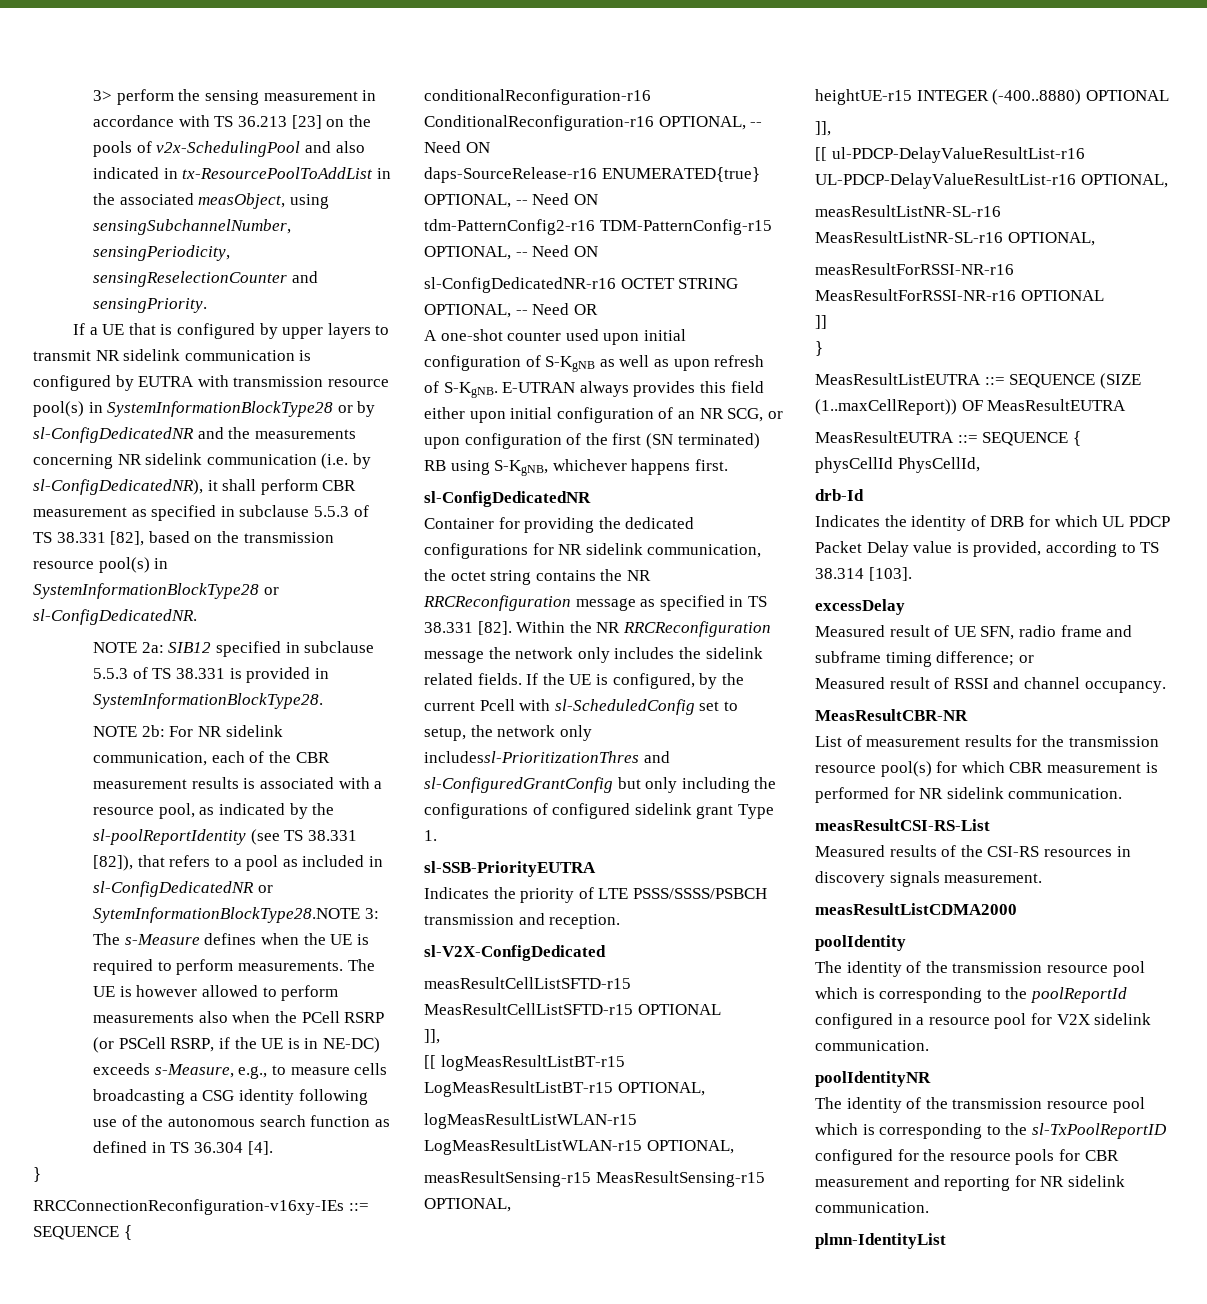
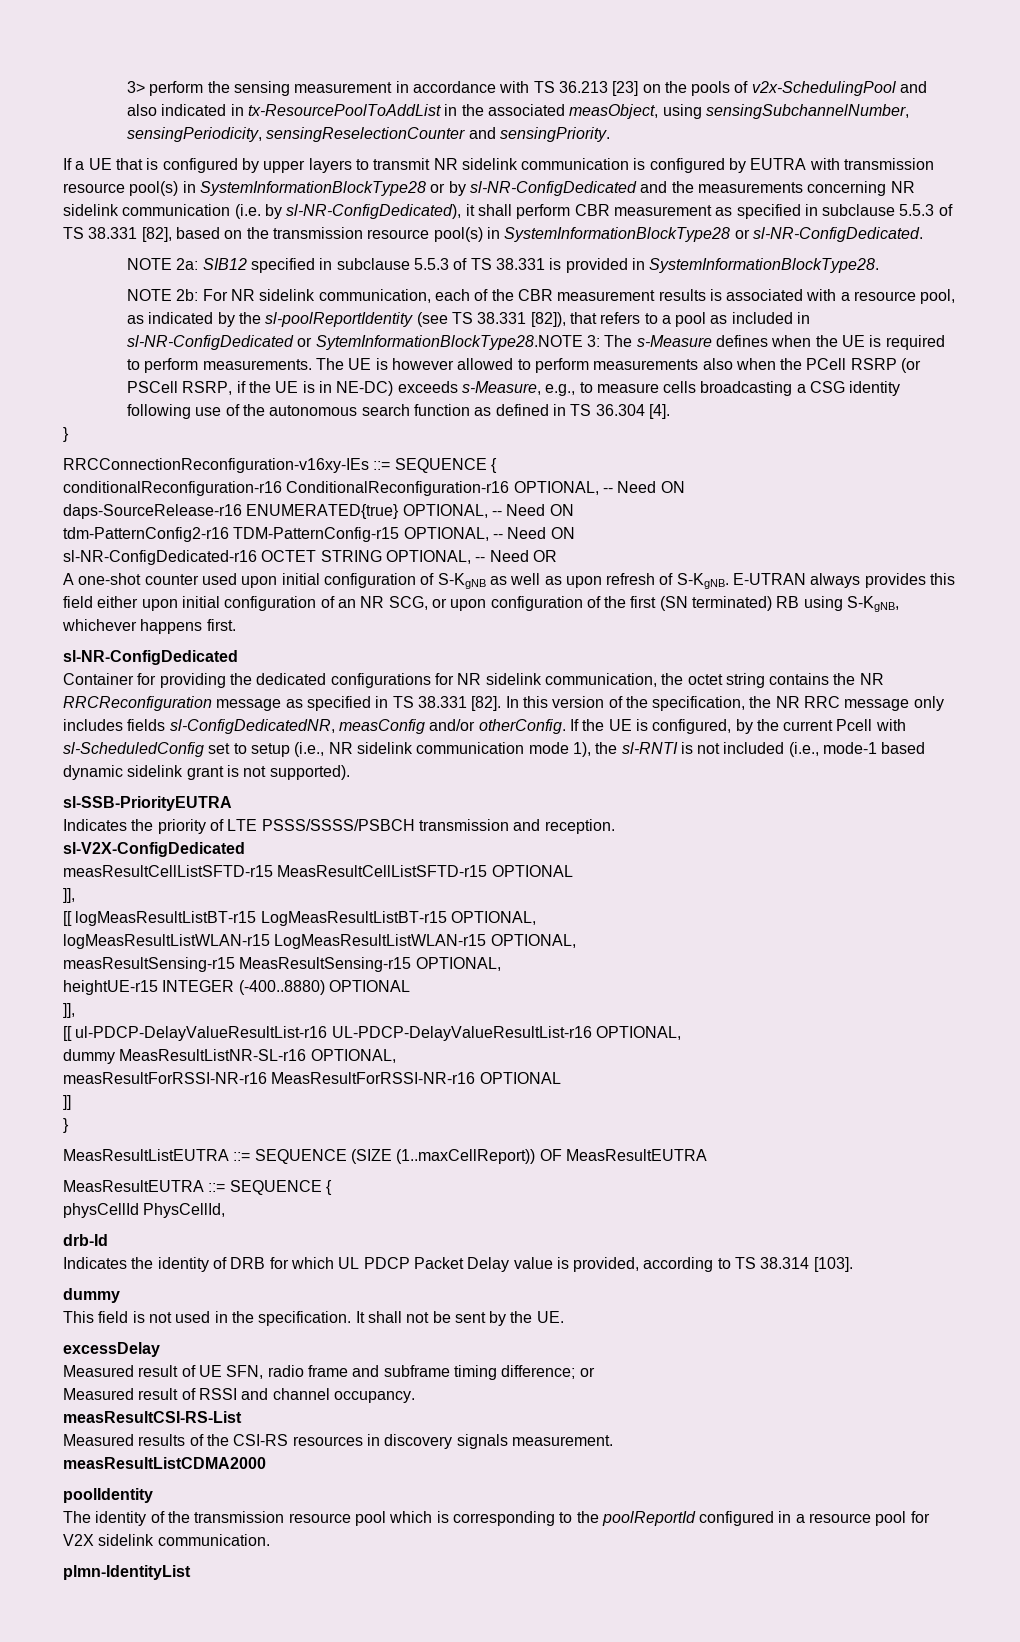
- If a UE that is configured by upper layers to transmit NR sidelink communication is configured by EUTRA with transmission resource pool(s) in SystemInformationBlockType28 or by sl-ConfigDedicatedNR and the measurements concerning NR sidelink communication (i.e. by sl-ConfigDedicatedNR), it shall perform CBR measurement as specified in subclause 5.5.3 of TS 38.331 [82], based on the transmission resource pool(s) in SystemInformationBlockType28 or sl-ConfigDedicatedNR.
+ If a UE that is configured by upper layers to transmit NR sidelink communication is configured by EUTRA with transmission resource pool(s) in SystemInformationBlockType28 or by sl-NR-ConfigDedicated and the measurements concerning NR sidelink communication (i.e. by sl-NR-ConfigDedicated), it shall perform CBR measurement as specified in subclause 5.5.3 of TS 38.331 [82], based on the transmission resource pool(s) in SystemInformationBlockType28 or sl-NR-ConfigDedicated.
- NOTE 2b: For NR sidelink communication, each of the CBR measurement results is associated with a resource pool, as indicated by the sl-poolReportIdentity (see TS 38.331 [82]), that refers to a pool as included in sl-ConfigDedicatedNR or SytemInformationBlockType28.NOTE 3: The s-Measure defines when the UE is required to perform measurements.
+ NOTE 2b: For NR sidelink communication, each of the CBR measurement results is associated with a resource pool, as indicated by the sl-poolReportIdentity (see TS 38.331 [82]), that refers to a pool as included in sl-NR-ConfigDedicated or SytemInformationBlockType28.NOTE 3: The s-Measure defines when the UE is required to perform measurements.
- sl-ConfigDedicatedNR-r16 OCTET STRING OPTIONAL, -- Need OR
+ sl-NR-ConfigDedicated-r16 OCTET STRING OPTIONAL, -- Need OR
  E-UTRAN always provides this field either upon initial configuration of an NR SCG, or upon configuration of the first (SN terminated) RB using S-KgNB, whichever happens first.
- sl-ConfigDedicatedNR
+ sl-NR-ConfigDedicated
- Within the NR RRCReconfiguration message the network only includes the sidelink related fields.
+ In this version of the specification, the NR RRC message only includes fields sl-ConfigDedicatedNR, measConfig and/or otherConfig.
- If the UE is configured, by the current Pcell with sl-ScheduledConfig set to setup, the network only includessl-PrioritizationThres and sl-ConfiguredGrantConfig but only including the configurations of configured sidelink grant Type 1.
+ If the UE is configured, by the current Pcell with sl-ScheduledConfig set to setup (i.e., NR sidelink communication mode 1), the sl-RNTI is not included (i.e., mode-1 based dynamic sidelink grant is not supported).
- measResultListNR-SL-r16 MeasResultListNR-SL-r16 OPTIONAL,
+ dummy MeasResultListNR-SL-r16 OPTIONAL,
  Indicates the identity of DRB for which UL PDCP Packet Delay value is provided, according to TS 38.314 [103].
+ dummy
+ This field is not used in the specification. It shall not be sent by the UE.
- MeasResultCBR-NR
- List of measurement results for the transmission resource pool(s) for which CBR measurement is performed for NR sidelink communication.
- poolIdentityNR
- The identity of the transmission resource pool which is corresponding to the sl-TxPoolReportID configured for the resource pools for CBR measurement and reporting for NR sidelink communication.

